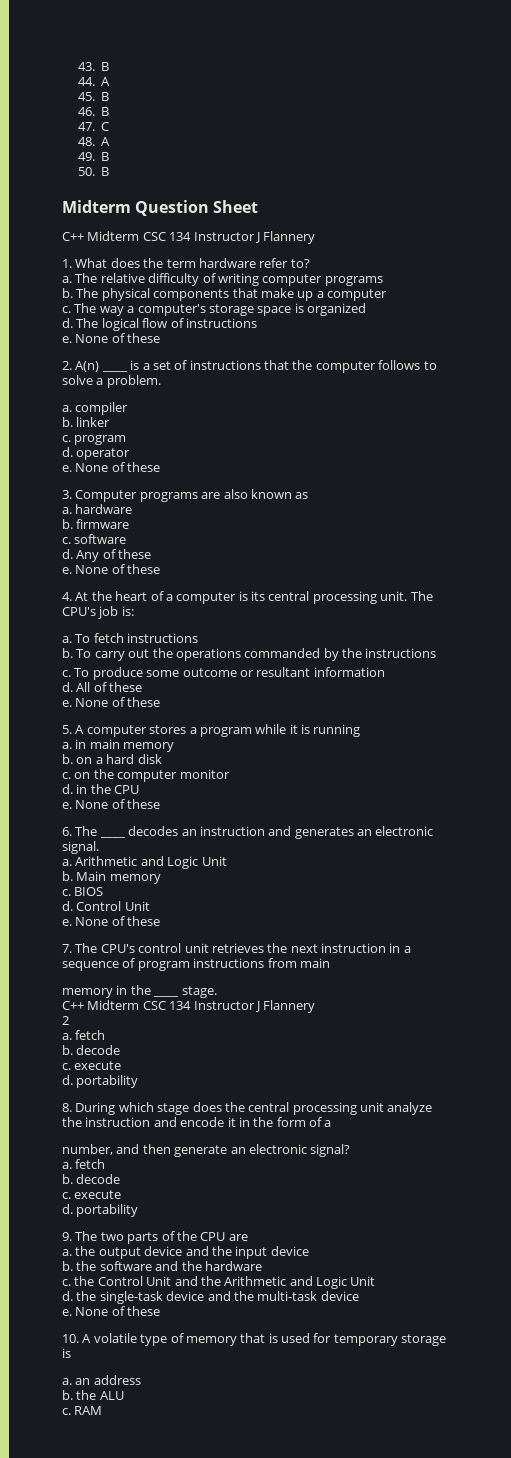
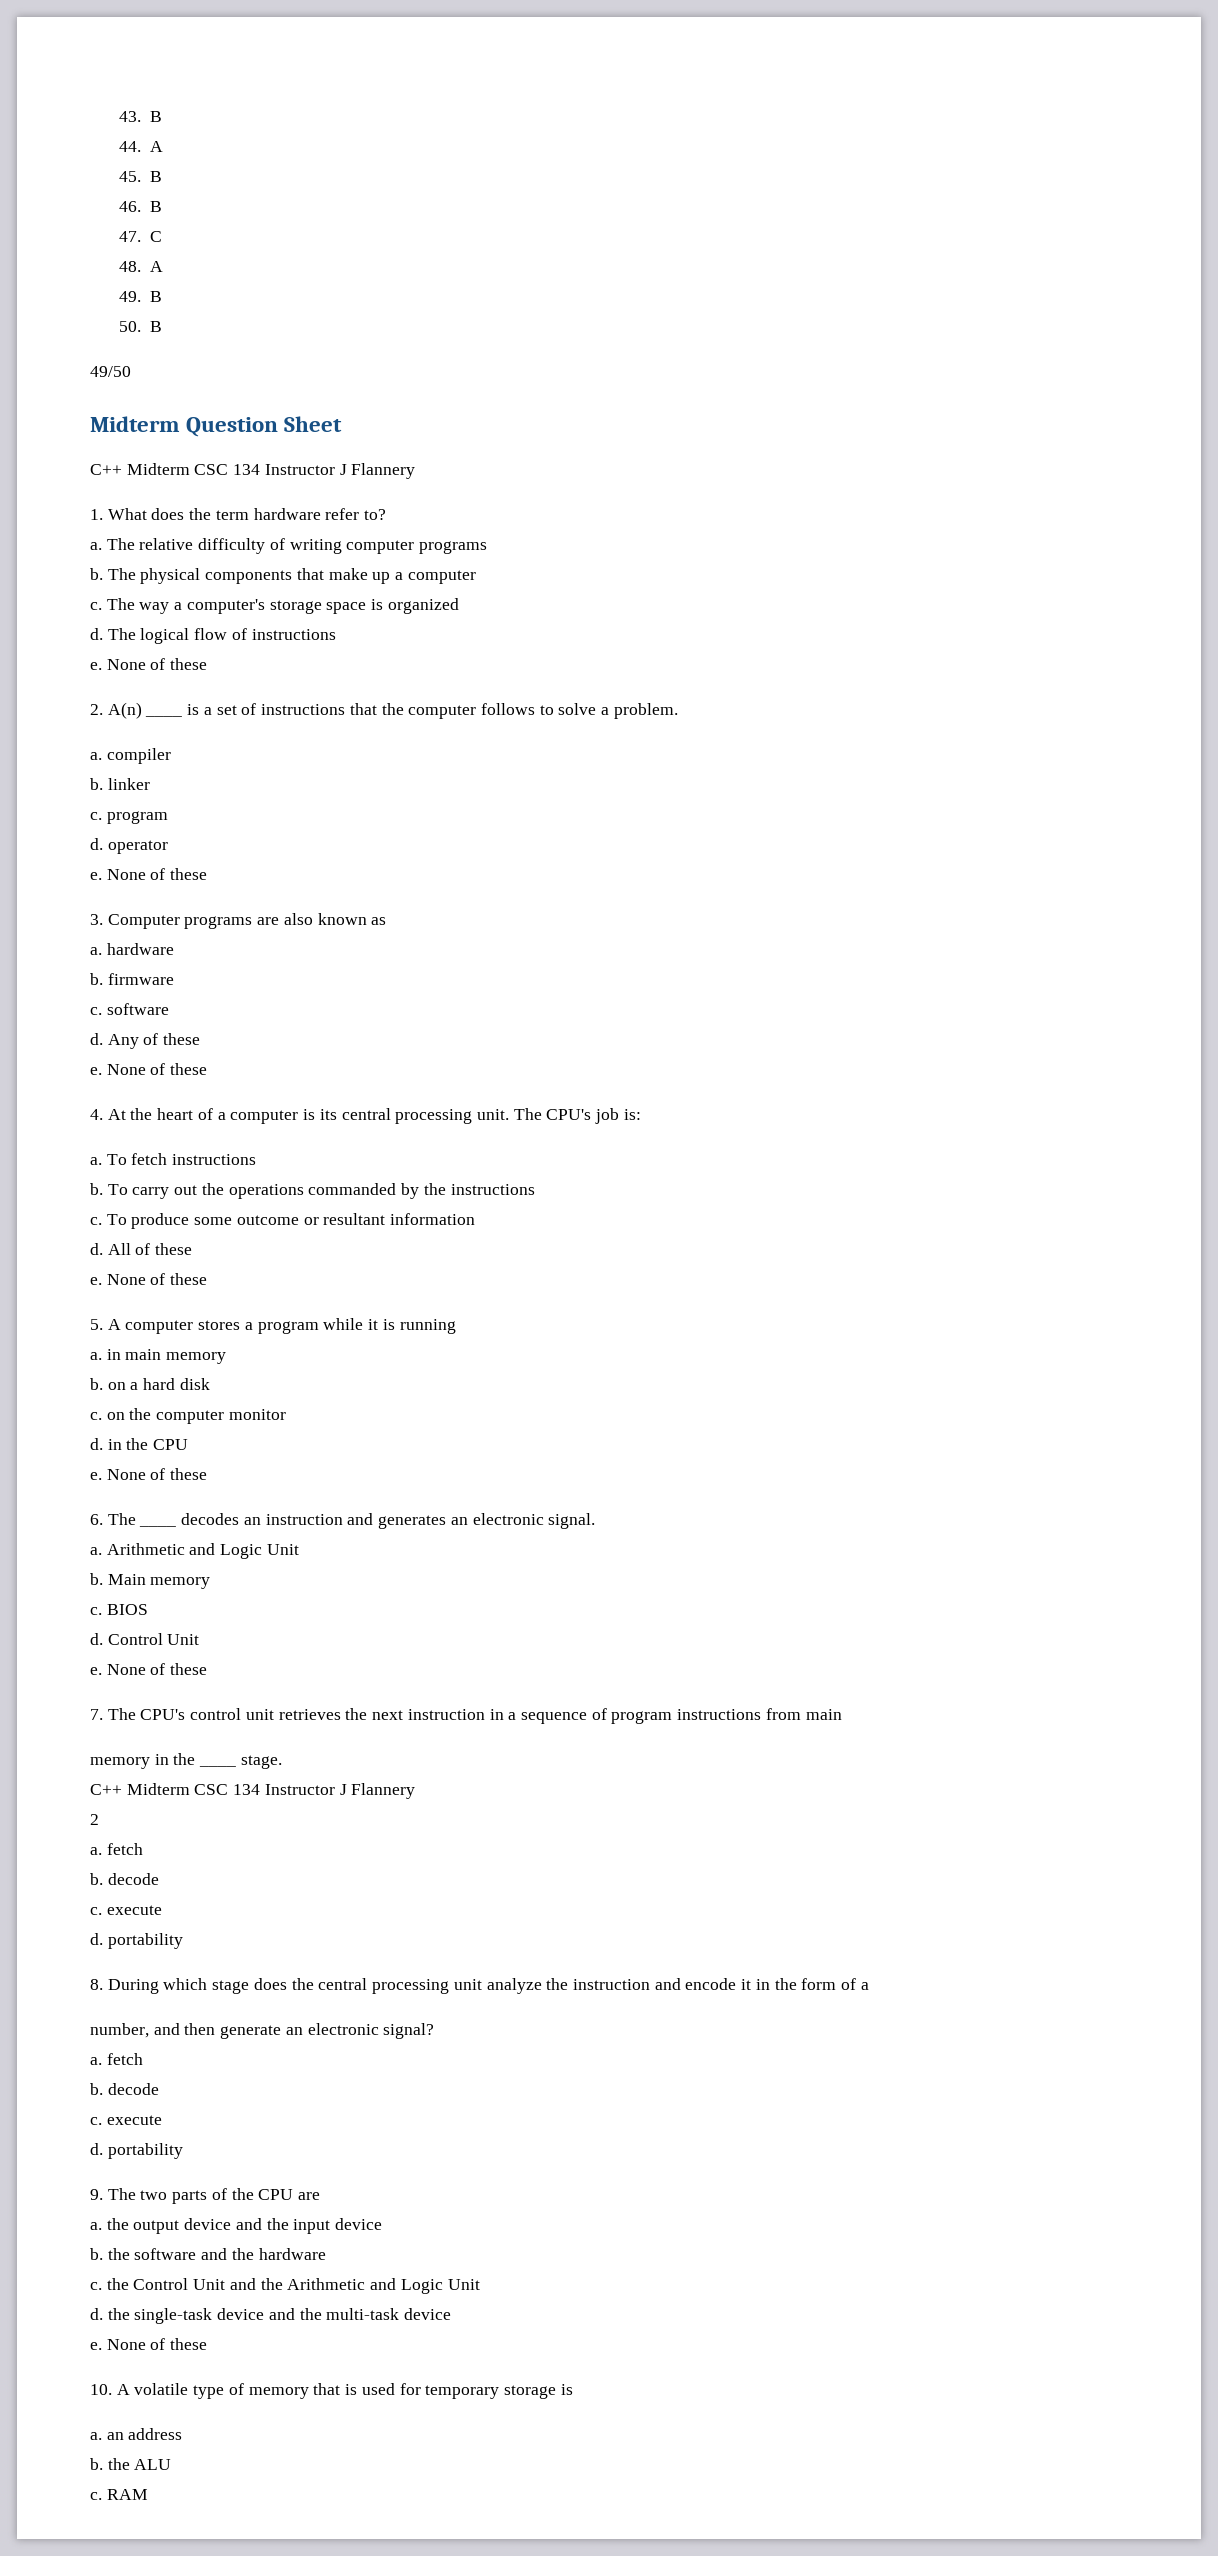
+ 49/50

